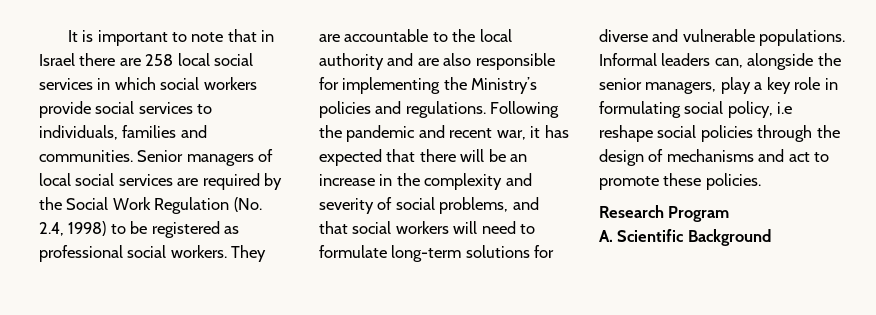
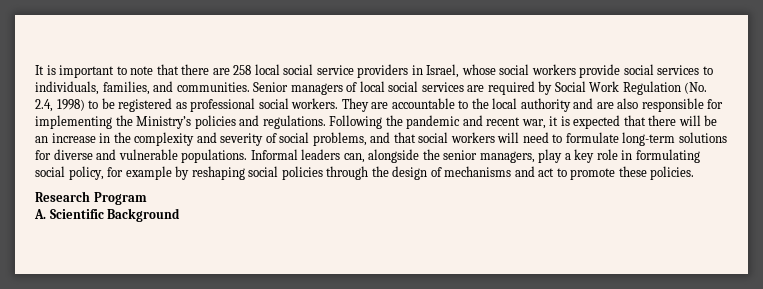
- It is important to note that in Israel there are 258 local social services in which social workers provide social services to individuals, families and communities.
+ It is important to note that there are 258 local social service providers in Israel, whose social workers provide social services to individuals, families, and communities.
- Senior managers of local social services are required by the Social Work Regulation (No. 2.4, 1998) to be registered as professional social workers.
+ Senior managers of local social services are required by Social Work Regulation (No. 2.4, 1998) to be registered as professional social workers.
- Following the pandemic and recent war, it has expected that there will be an increase in the complexity and severity of social problems, and that social workers will need to formulate long-term solutions for diverse and vulnerable populations.
+ Following the pandemic and recent war, it is expected that there will be an increase in the complexity and severity of social problems, and that social workers will need to formulate long-term solutions for diverse and vulnerable populations.
- Informal leaders can, alongside the senior managers, play a key role in formulating social policy, i.e reshape social policies through the design of mechanisms and act to promote these policies.
+ Informal leaders can, alongside the senior managers, play a key role in formulating social policy, for example by reshaping social policies through the design of mechanisms and act to promote these policies.

